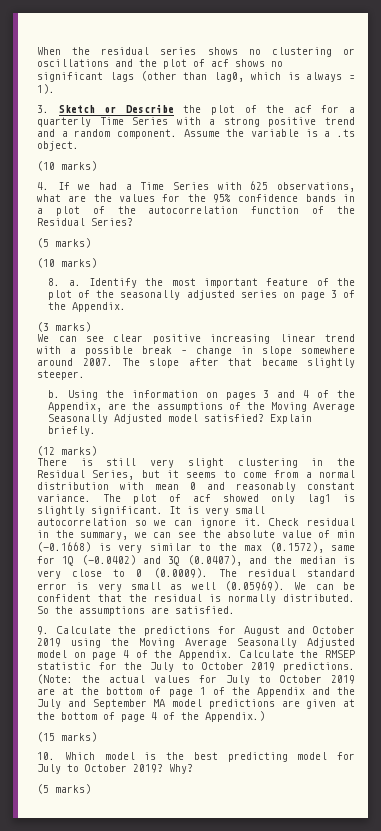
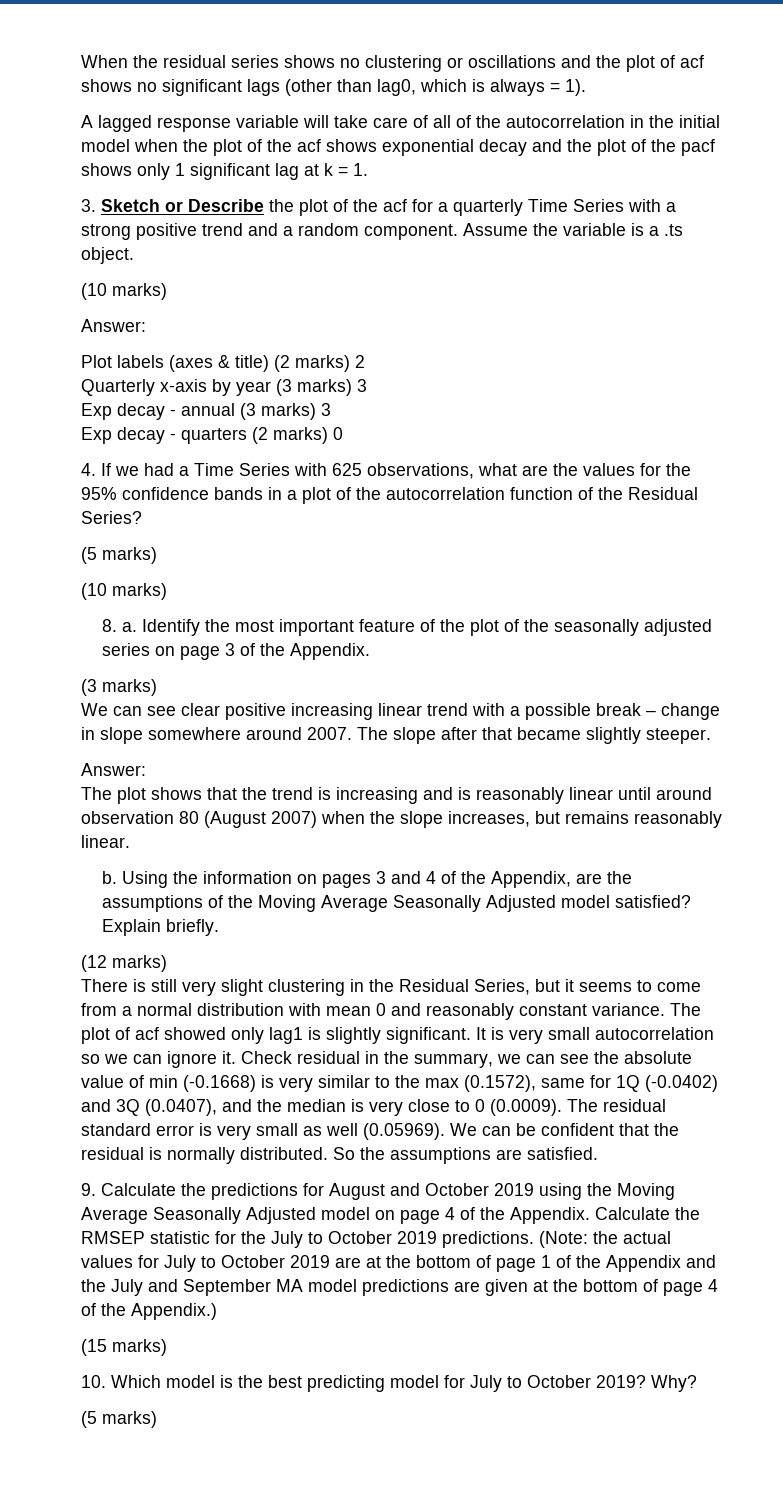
+ A lagged response variable will take care of all of the autocorrelation in the initial model when the plot of the acf shows exponential decay and the plot of the pacf shows only 1 significant lag at k = 1.
  Assume the variable is a .ts object.
  (10 marks)
+ Answer:
+ Plot labels (axes & title) (2 marks) 2
+ Quarterly x-axis by year (3 marks) 3
+ Exp decay - annual (3 marks) 3
+ Exp decay - quarters (2 marks) 0
  The slope after that became slightly steeper.
+ Answer:
+ The plot shows that the trend is increasing and is reasonably linear until around observation 80 (August 2007) when the slope increases, but remains reasonably linear.

